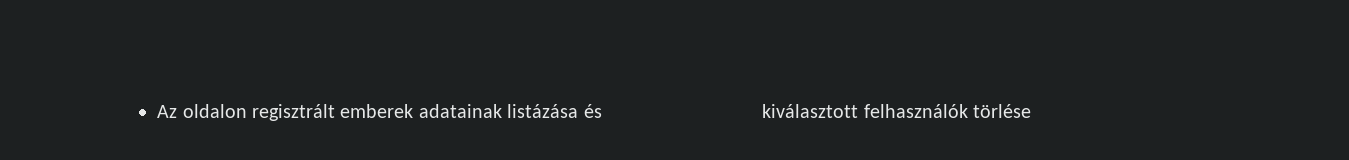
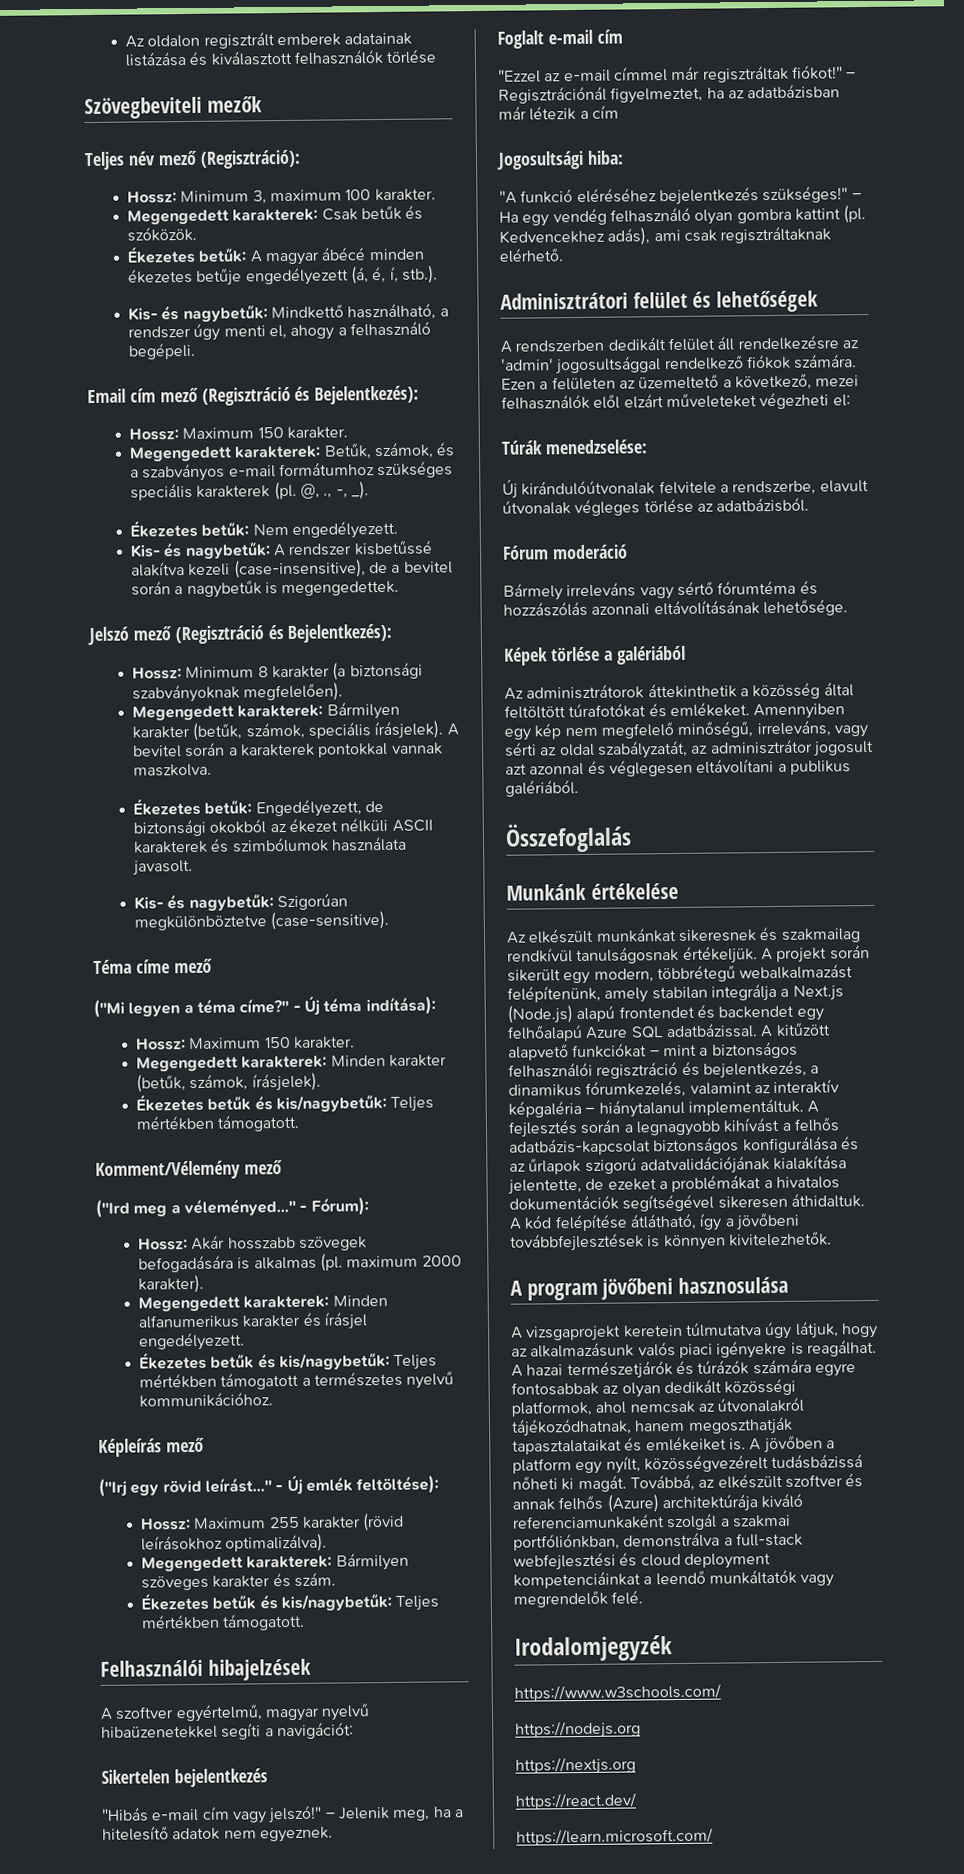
+ Szövegbeviteli mezők
+ Teljes név mező (Regisztráció):
+ Hossz: Minimum 3, maximum 100 karakter.
+ Megengedett karakterek: Csak betűk és szóközök.
+ Ékezetes betűk: A magyar ábécé minden ékezetes betűje engedélyezett (á, é, í, stb.).
+ Kis- és nagybetűk: Mindkettő használható, a rendszer úgy menti el, ahogy a felhasználó begépeli.
+ Email cím mező (Regisztráció és Bejelentkezés):
+ Hossz: Maximum 150 karakter.
+ Megengedett karakterek: Betűk, számok, és a szabványos e-mail formátumhoz szükséges speciális karakterek (pl. @, ., -, _).
+ Ékezetes betűk: Nem engedélyezett.
+ Kis- és nagybetűk: A rendszer kisbetűssé alakítva kezeli (case-insensitive), de a bevitel során a nagybetűk is megengedettek.
+ Jelszó mező (Regisztráció és Bejelentkezés):
+ Hossz: Minimum 8 karakter (a biztonsági szabványoknak megfelelően).
+ Megengedett karakterek: Bármilyen karakter (betűk, számok, speciális írásjelek). A bevitel során a karakterek pontokkal vannak maszkolva.
+ Ékezetes betűk: Engedélyezett, de biztonsági okokból az ékezet nélküli ASCII karakterek és szimbólumok használata javasolt.
+ Kis- és nagybetűk: Szigorúan megkülönböztetve (case-sensitive).
+ Téma címe mező
+ ("Mi legyen a téma címe?" - Új téma indítása):
+ Hossz: Maximum 150 karakter.
+ Megengedett karakterek: Minden karakter (betűk, számok, írásjelek).
+ Ékezetes betűk és kis/nagybetűk: Teljes mértékben támogatott.
+ Komment/Vélemény mező
+ ("Ird meg a véleményed..." - Fórum):
+ Hossz: Akár hosszabb szövegek befogadására is alkalmas (pl. maximum 2000 karakter).
+ Megengedett karakterek: Minden alfanumerikus karakter és írásjel engedélyezett.
+ Ékezetes betűk és kis/nagybetűk: Teljes mértékben támogatott a természetes nyelvű kommunikációhoz.
+ Képleírás mező
+ ("Irj egy rövid leírást..." - Új emlék feltöltése):
+ Hossz: Maximum 255 karakter (rövid leírásokhoz optimalizálva).
+ Megengedett karakterek: Bármilyen szöveges karakter és szám.
+ Ékezetes betűk és kis/nagybetűk: Teljes mértékben támogatott.
+ Felhasználói hibajelzések
+ A szoftver egyértelmű, magyar nyelvű hibaüzenetekkel segíti a navigációt:
+ Sikertelen bejelentkezés
+ "Hibás e-mail cím vagy jelszó!" – Jelenik meg, ha a hitelesítő adatok nem egyeznek.
+ Foglalt e-mail cím
+ "Ezzel az e-mail címmel már regisztráltak fiókot!" – Regisztrációnál figyelmeztet, ha az adatbázisban már létezik a cím
+ Jogosultsági hiba:
+ "A funkció eléréséhez bejelentkezés szükséges!" – Ha egy vendég felhasználó olyan gombra kattint (pl. Kedvencekhez adás), ami csak regisztráltaknak elérhető.
+ Adminisztrátori felület és lehetőségek
+ A rendszerben dedikált felület áll rendelkezésre az 'admin' jogosultsággal rendelkező fiókok számára. Ezen a felületen az üzemeltető a következő, mezei felhasználók elől elzárt műveleteket végezheti el:
+ Túrák menedzselése:
+ Új kirándulóútvonalak felvitele a rendszerbe, elavult útvonalak végleges törlése az adatbázisból.
+ Fórum moderáció
+ Bármely irreleváns vagy sértő fórumtéma és hozzászólás azonnali eltávolításának lehetősége.
+ Képek törlése a galériából
+ Az adminisztrátorok áttekinthetik a közösség által feltöltött túrafotókat és emlékeket. Amennyiben egy kép nem megfelelő minőségű, irreleváns, vagy sérti az oldal szabályzatát, az adminisztrátor jogosult azt azonnal és véglegesen eltávolítani a publikus galériából.
+ Összefoglalás
+ Munkánk értékelése
+ Az elkészült munkánkat sikeresnek és szakmailag rendkívül tanulságosnak értékeljük. A projekt során sikerült egy modern, többrétegű webalkalmazást felépítenünk, amely stabilan integrálja a Next.js (Node.js) alapú frontendet és backendet egy felhőalapú Azure SQL adatbázissal. A kitűzött alapvető funkciókat – mint a biztonságos felhasználói regisztráció és bejelentkezés, a dinamikus fórumkezelés, valamint az interaktív képgaléria – hiánytalanul implementáltuk. A fejlesztés során a legnagyobb kihívást a felhős adatbázis-kapcsolat biztonságos konfigurálása és az űrlapok szigorú adatvalidációjának kialakítása jelentette, de ezeket a problémákat a hivatalos dokumentációk segítségével sikeresen áthidaltuk. A kód felépítése átlátható, így a jövőbeni továbbfejlesztések is könnyen kivitelezhetők.
+ A program jövőbeni hasznosulása
+ A vizsgaprojekt keretein túlmutatva úgy látjuk, hogy az alkalmazásunk valós piaci igényekre is reagálhat. A hazai természetjárók és túrázók számára egyre fontosabbak az olyan dedikált közösségi platformok, ahol nemcsak az útvonalakról tájékozódhatnak, hanem megoszthatják tapasztalataikat és emlékeiket is. A jövőben a platform egy nyílt, közösségvezérelt tudásbázissá nőheti ki magát. Továbbá, az elkészült szoftver és annak felhős (Azure) architektúrája kiváló referenciamunkaként szolgál a szakmai portfóliónkban, demonstrálva a full-stack webfejlesztési és cloud deployment kompetenciáinkat a leendő munkáltatók vagy megrendelők felé.
+ Irodalomjegyzék
+ https://www.w3schools.com/
+ https://nodejs.org
+ https://nextjs.org
+ https://react.dev/
+ https://learn.microsoft.com/

